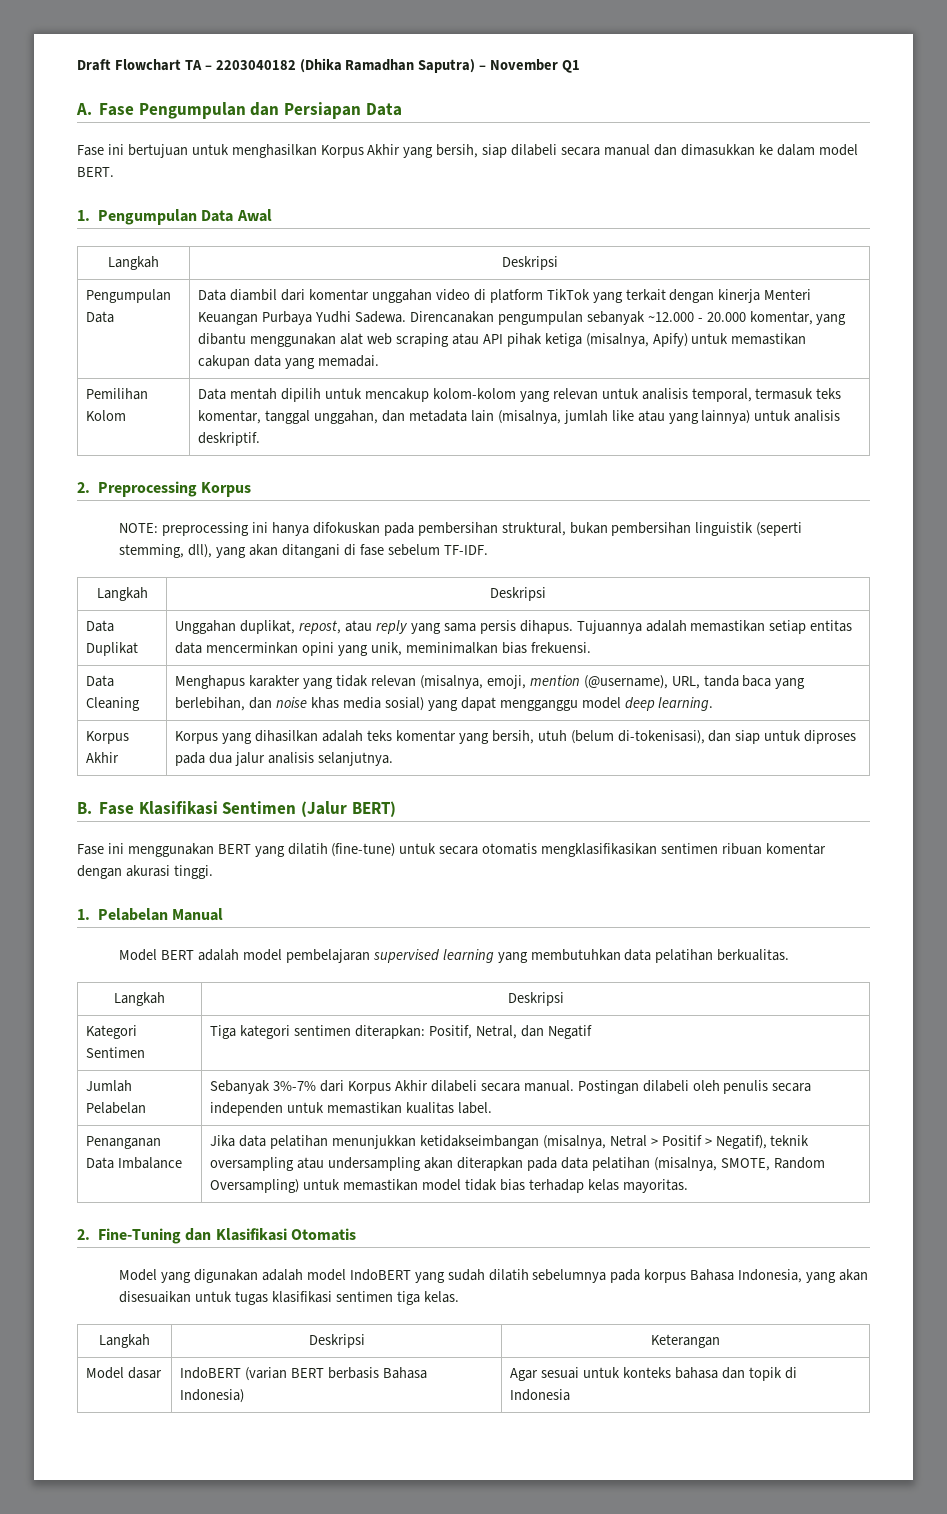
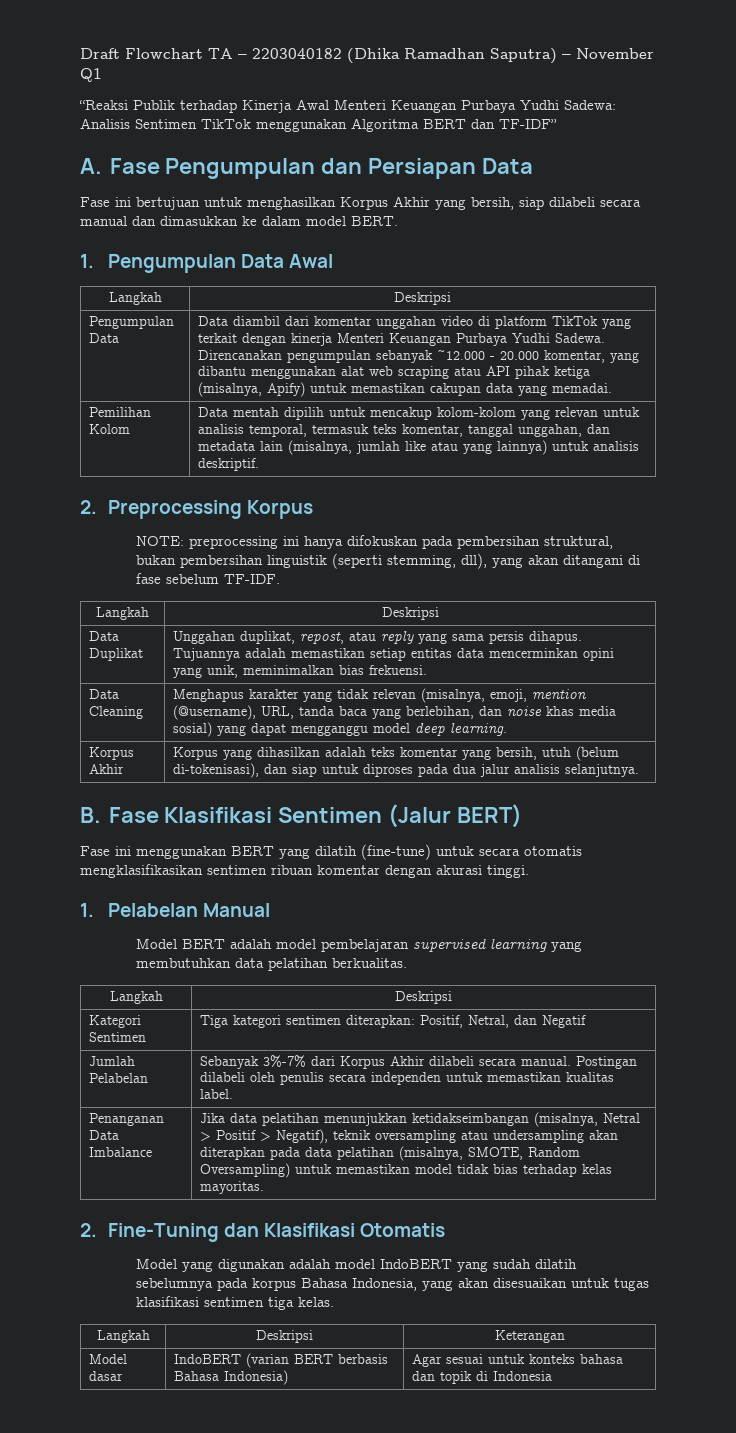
+ “Reaksi Publik terhadap Kinerja Awal Menteri Keuangan Purbaya Yudhi Sadewa: Analisis Sentimen TikTok menggunakan Algoritma BERT dan TF-IDF”

